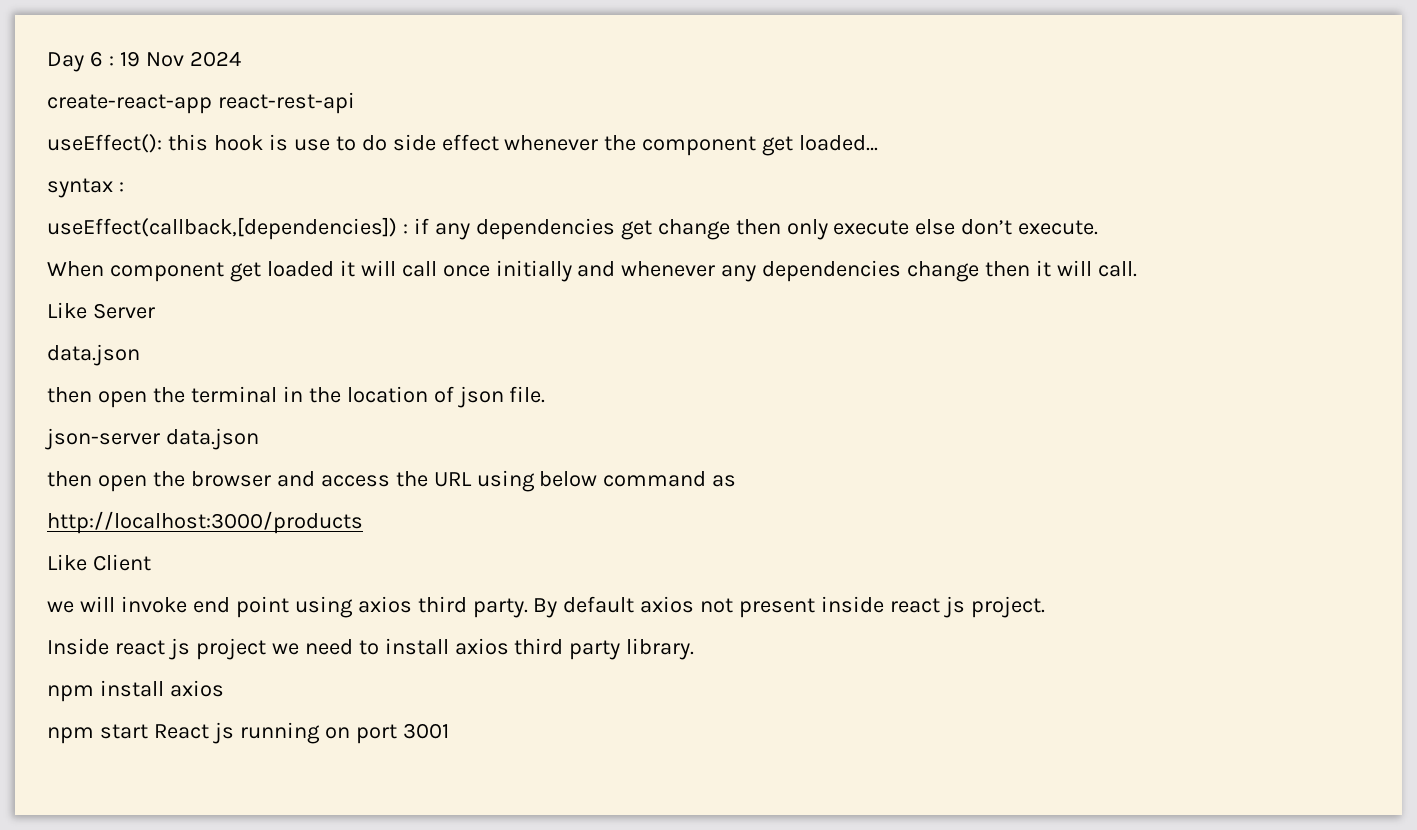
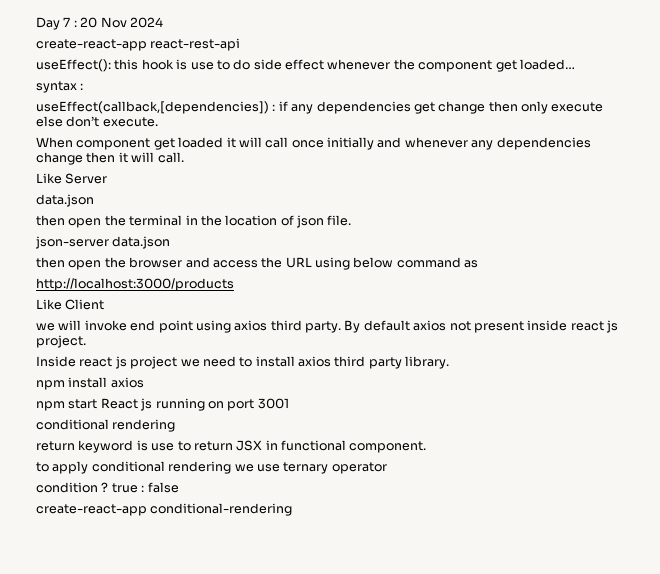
- Day 6 : 19 Nov 2024
+ Day 7 : 20 Nov 2024
  npm start React js running on port 3001
+ conditional rendering
+ return keyword is use to return JSX in functional component.
+ to apply conditional rendering we use ternary operator
+ condition ? true : false
+ create-react-app conditional-rendering

